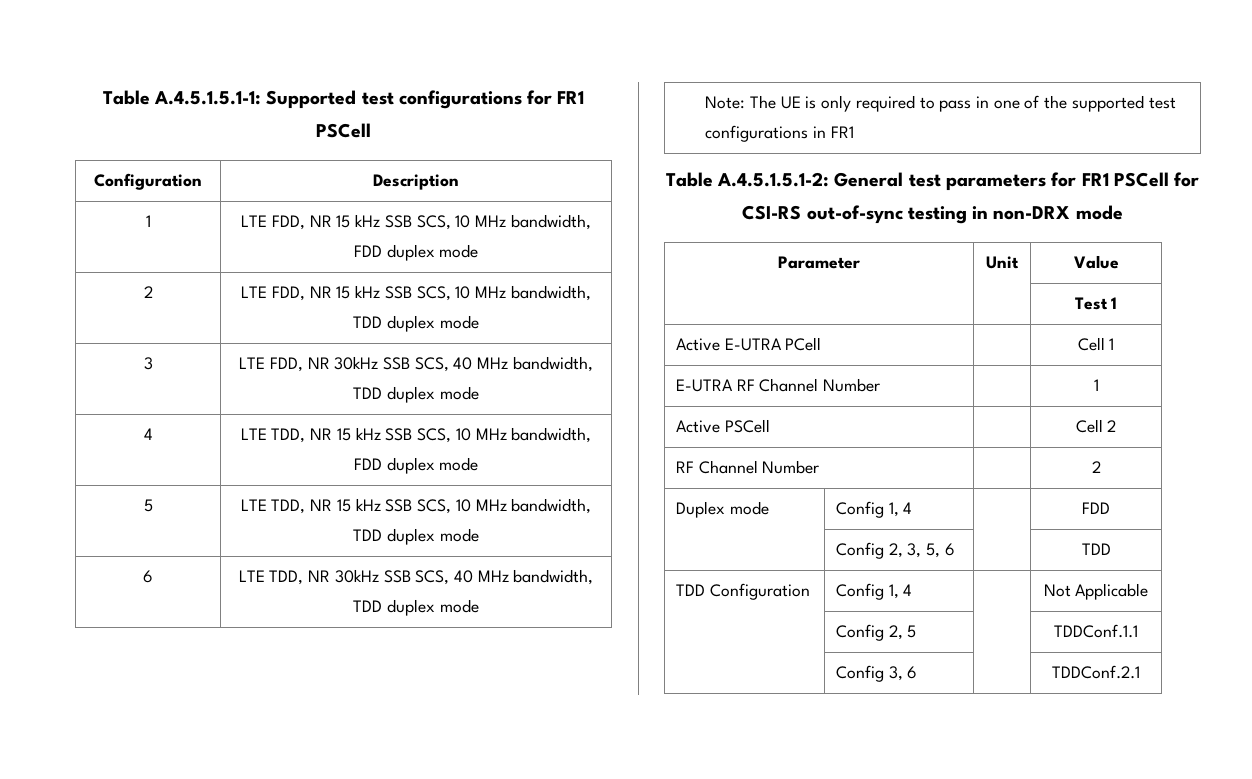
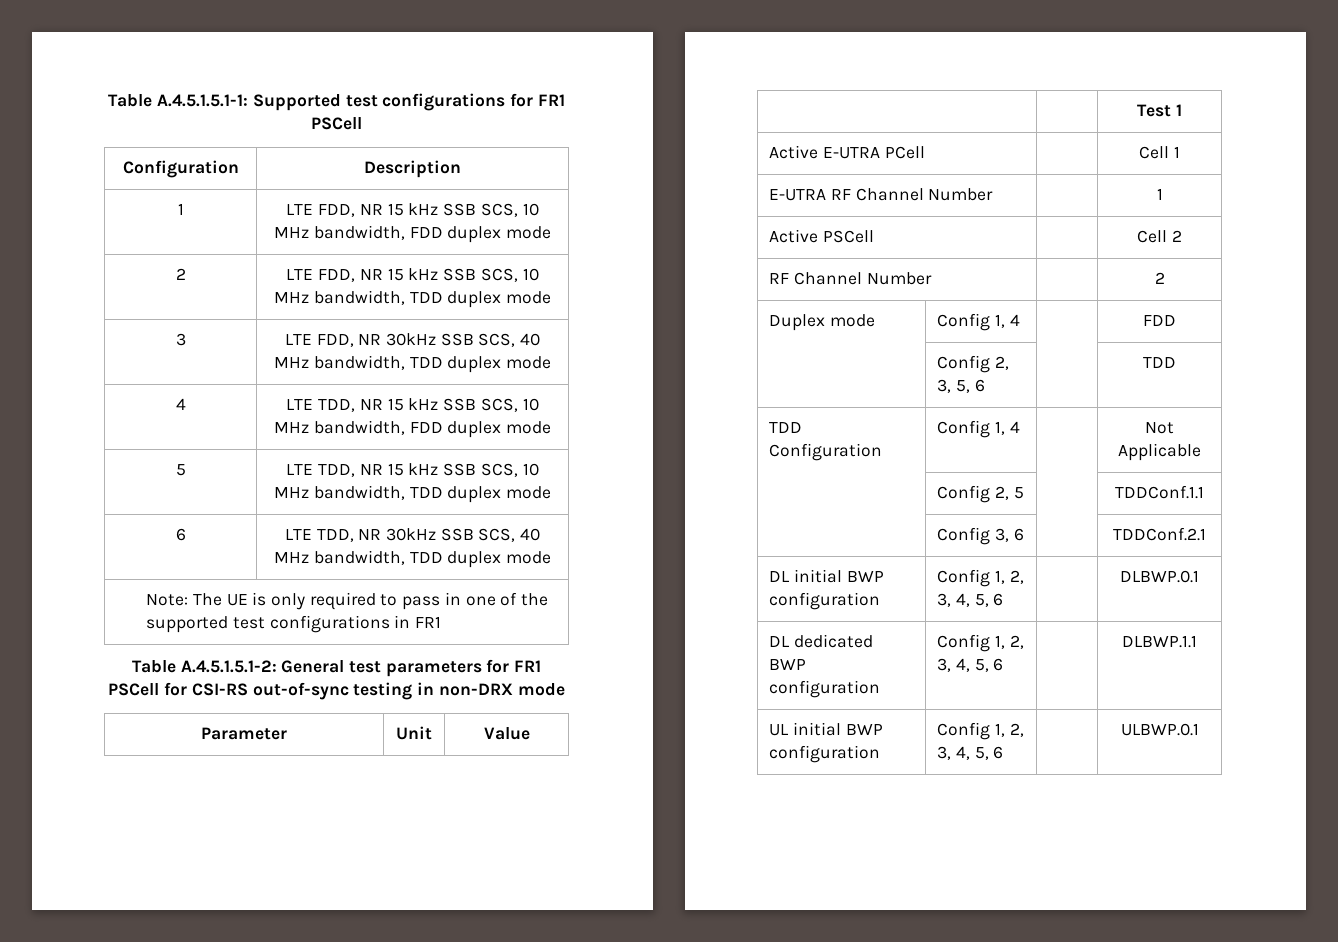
+ DL initial BWP configuration | Config 1, 2, 3, 4, 5, 6 | | DLBWP.0.1
+ DL dedicated BWP configuration | Config 1, 2, 3, 4, 5, 6 | | DLBWP.1.1
+ UL initial BWP configuration | Config 1, 2, 3, 4, 5, 6 | | ULBWP.0.1

